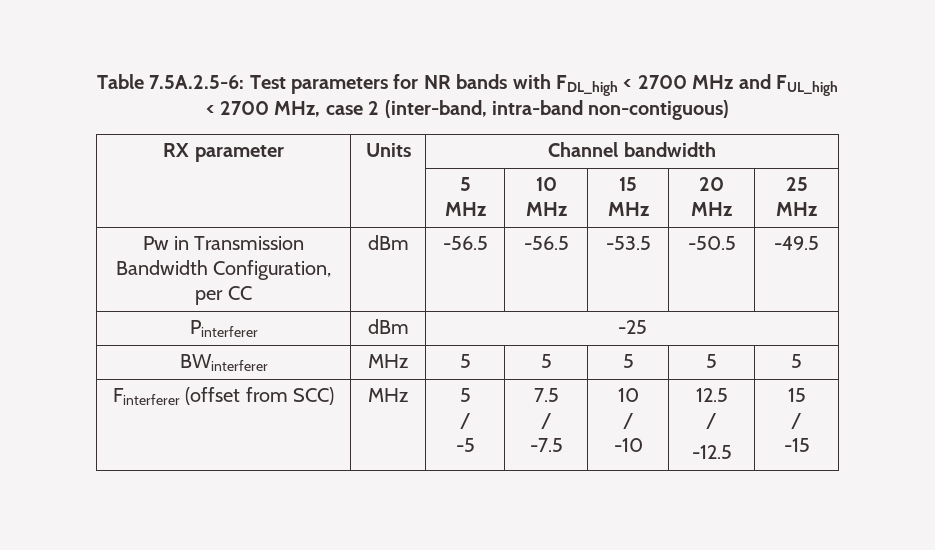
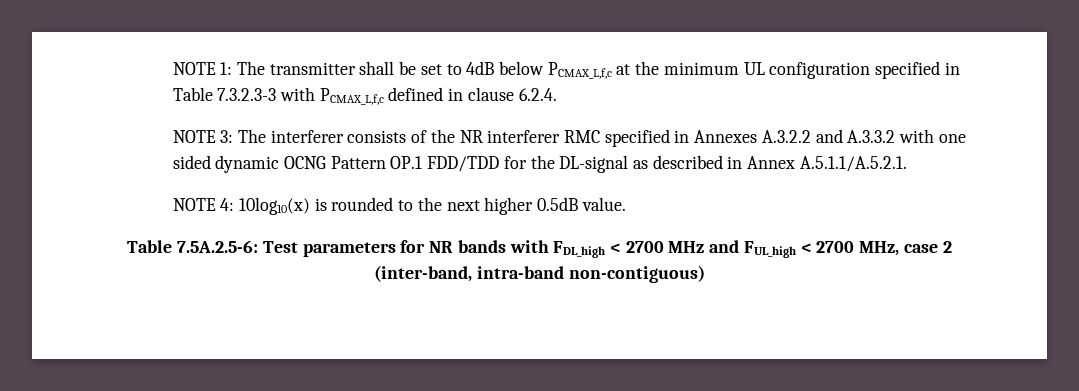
+ NOTE 1: The transmitter shall be set to 4dB below PCMAX_L,f,c at the minimum UL configuration specified in Table 7.3.2.3-3 with PCMAX_L,f,c defined in clause 6.2.4.
+ NOTE 3: The interferer consists of the NR interferer RMC specified in Annexes A.3.2.2 and A.3.3.2 with one sided dynamic OCNG Pattern OP.1 FDD/TDD for the DL-signal as described in Annex A.5.1.1/A.5.2.1.
+ NOTE 4: 10log10(x) is rounded to the next higher 0.5dB value.
- RX parameter | Units | Channel bandwidth
- | | 5 MHz | 10 MHz | 15 MHz | 20 MHz | 25 MHz
- Pw in Transmission Bandwidth Configuration, per CC | dBm | -56.5 | -56.5 | -53.5 | -50.5 | -49.5
- Pinterferer | dBm | -25
- BWinterferer | MHz | 5 | 5 | 5 | 5 | 5
- Finterferer (offset from SCC) | MHz | 5
- /
- -5 | 7.5
- /
- -7.5 | 10
- /
- -10 | 12.5
- /
- -12.5 | 15
- /
- -15

